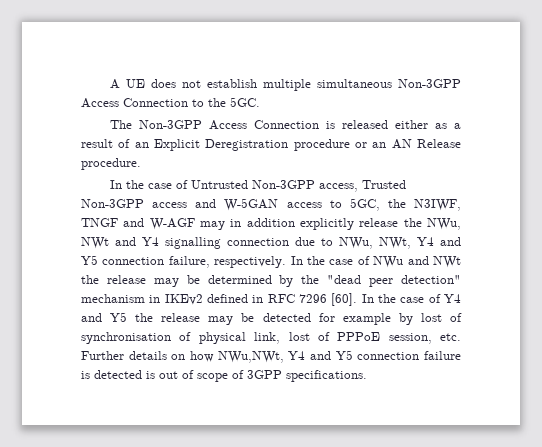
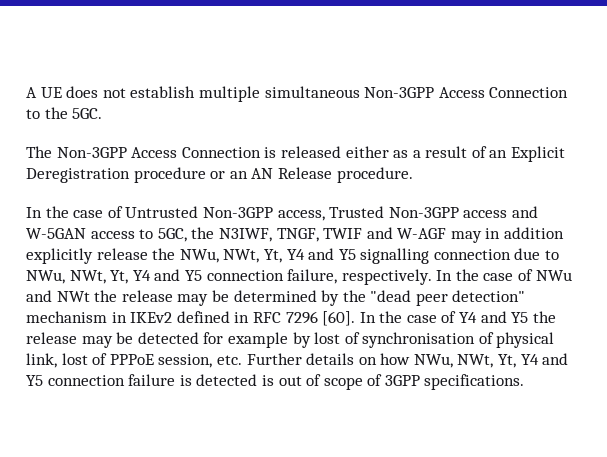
- In the case of Untrusted Non-3GPP access, Trusted Non-3GPP access and W-5GAN access to 5GC, the N3IWF, TNGF and W-AGF may in addition explicitly release the NWu, NWt and Y4 signalling connection due to NWu, NWt, Y4 and Y5 connection failure, respectively.
+ In the case of Untrusted Non-3GPP access, Trusted Non-3GPP access and W-5GAN access to 5GC, the N3IWF, TNGF, TWIF and W-AGF may in addition explicitly release the NWu, NWt, Yt, Y4 and Y5 signalling connection due to NWu, NWt, Yt, Y4 and Y5 connection failure, respectively.
- In the case of Y4 and Y5 the release may be detected for example by lost of synchronisation of physical link, lost of PPPoE session, etc. Further details on how NWu,NWt, Y4 and Y5 connection failure is detected is out of scope of 3GPP specifications.
+ In the case of Y4 and Y5 the release may be detected for example by lost of synchronisation of physical link, lost of PPPoE session, etc. Further details on how NWu, NWt, Yt, Y4 and Y5 connection failure is detected is out of scope of 3GPP specifications.

